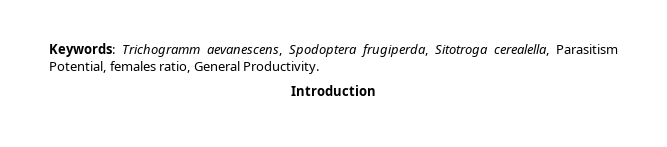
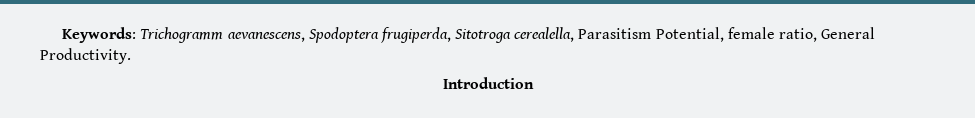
- Keywords: Trichogramm aevanescens, Spodoptera frugiperda, Sitotroga cerealella, Parasitism Potential, females ratio, General Productivity.
+ Keywords: Trichogramm aevanescens, Spodoptera frugiperda, Sitotroga cerealella, Parasitism Potential, female ratio, General Productivity.

